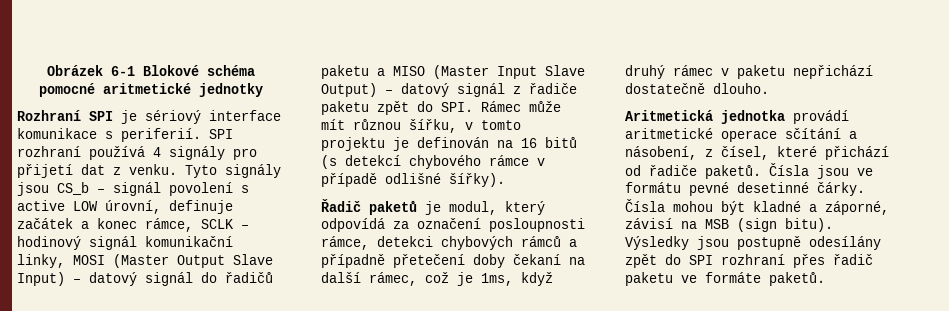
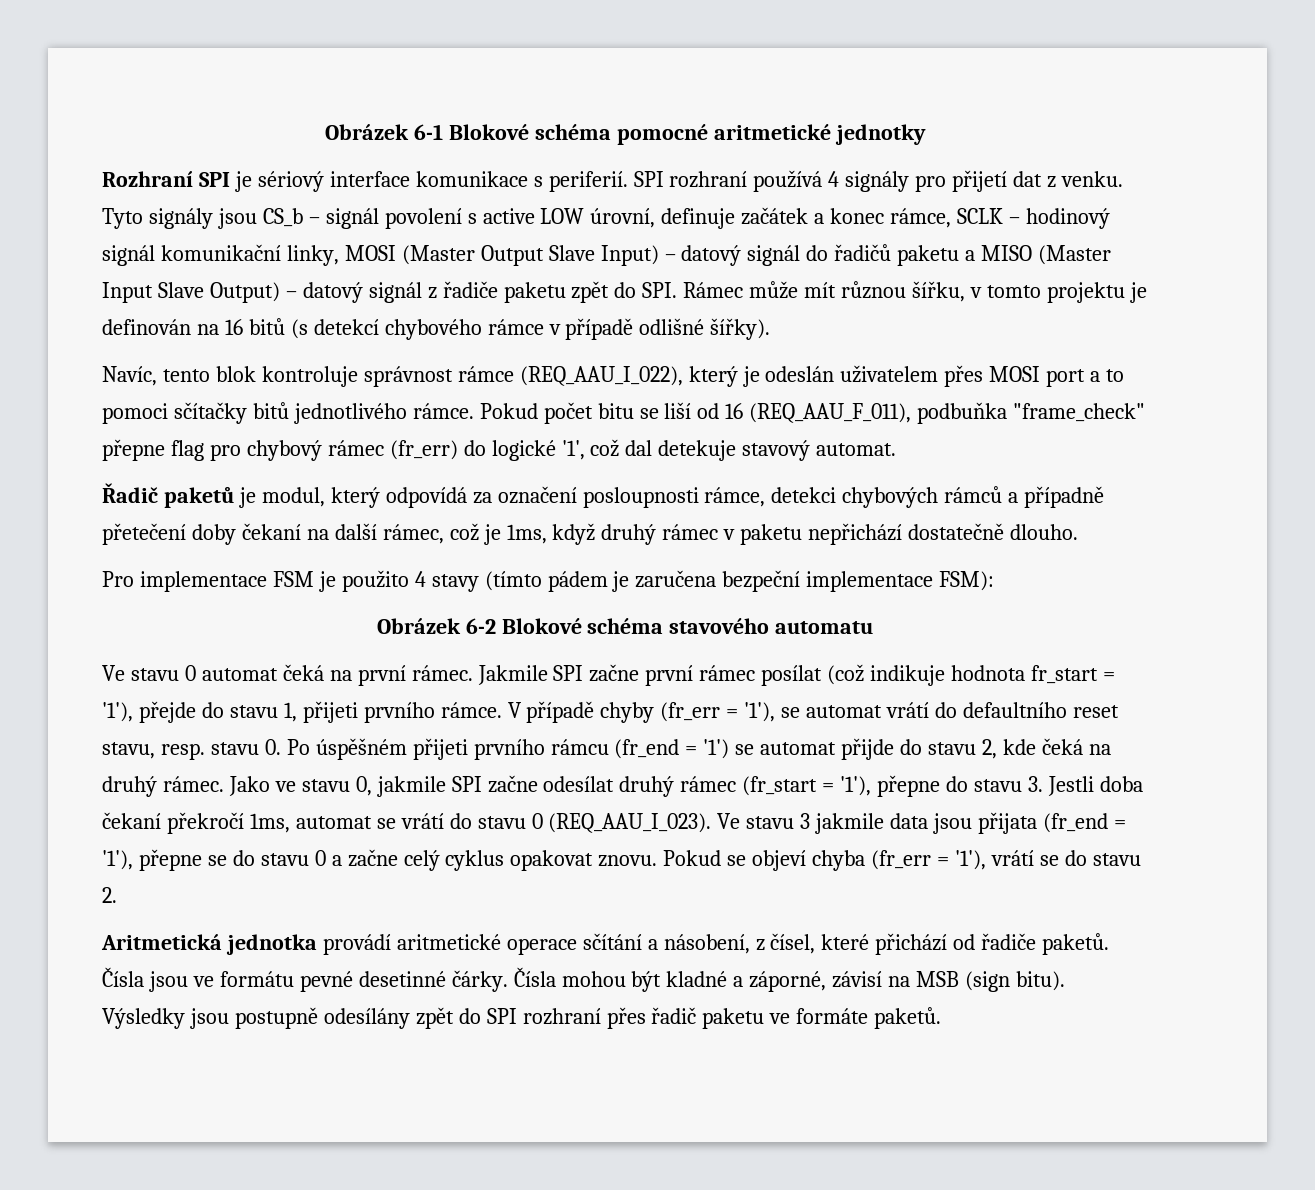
+ Navíc, tento blok kontroluje správnost rámce (REQ_AAU_I_022), který je odeslán uživatelem přes MOSI port a to pomoci sčítačky bitů jednotlivého rámce. Pokud počet bitu se liší od 16 (REQ_AAU_F_011), podbuňka "frame_check" přepne flag pro chybový rámec (fr_err) do logické '1', což dal detekuje stavový automat.
+ Pro implementace FSM je použito 4 stavy (tímto pádem je zaručena bezpeční implementace FSM):
+ Obrázek 6-2 Blokové schéma stavového automatu
+ Ve stavu 0 automat čeká na první rámec. Jakmile SPI začne první rámec posílat (což indikuje hodnota fr_start = '1'), přejde do stavu 1, přijeti prvního rámce. V případě chyby (fr_err = '1'), se automat vrátí do defaultního reset stavu, resp. stavu 0. Po úspěšném přijeti prvního rámcu (fr_end = '1') se automat přijde do stavu 2, kde čeká na druhý rámec. Jako ve stavu 0, jakmile SPI začne odesílat druhý rámec (fr_start = '1'), přepne do stavu 3. Jestli doba čekaní překročí 1ms, automat se vrátí do stavu 0 (REQ_AAU_I_023). Ve stavu 3 jakmile data jsou přijata (fr_end = '1'), přepne se do stavu 0 a začne celý cyklus opakovat znovu. Pokud se objeví chyba (fr_err = '1'), vrátí se do stavu 2.

